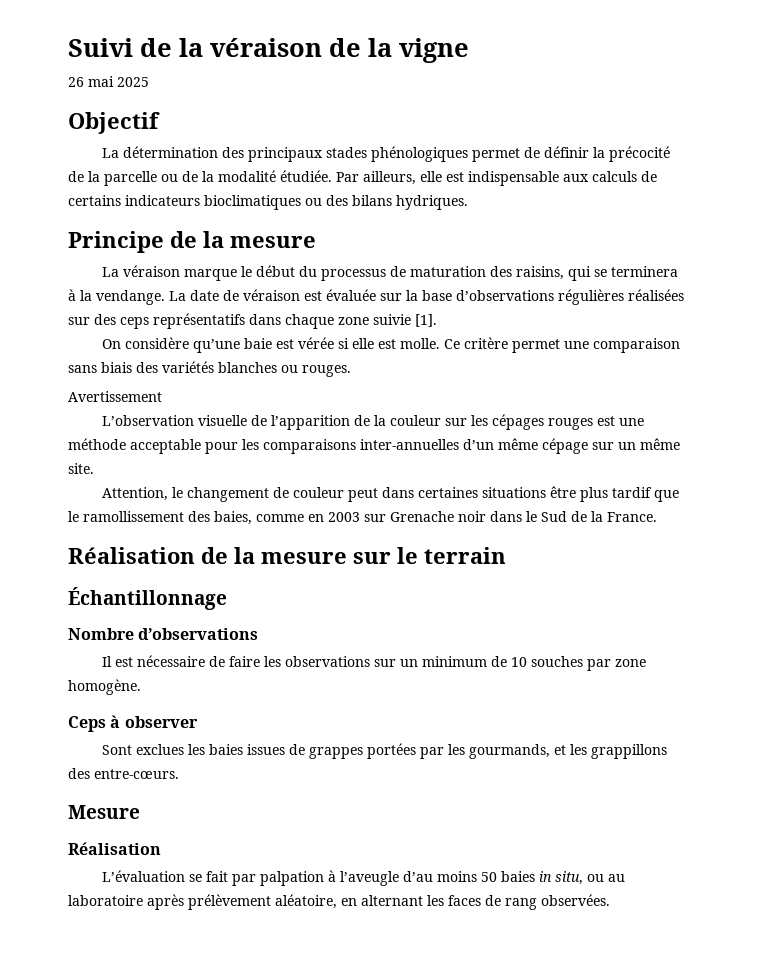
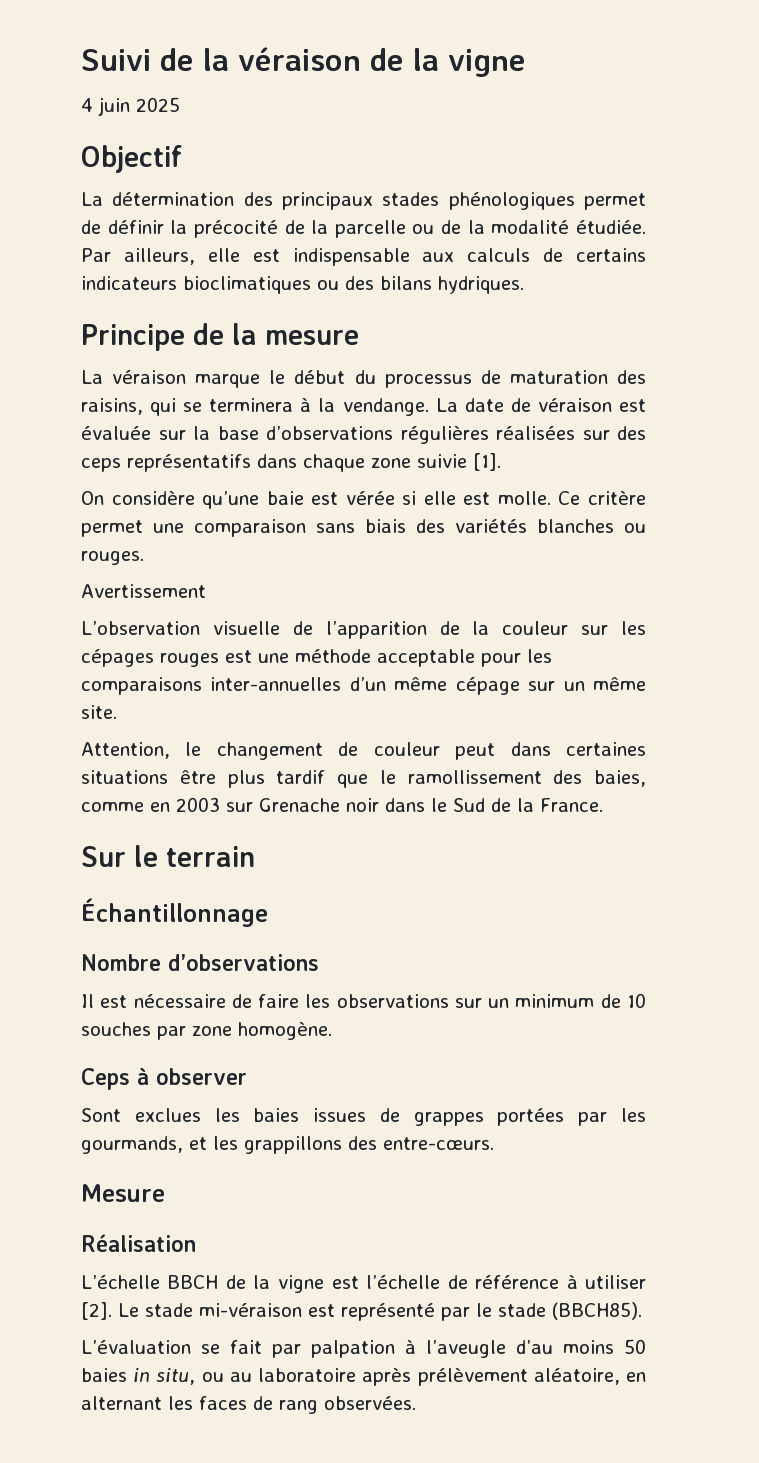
- 26 mai 2025
+ 4 juin 2025
- Réalisation de la mesure sur le terrain
+ Sur le terrain
+ L’échelle BBCH de la vigne est l’échelle de référence à utiliser [2]. Le stade mi-véraison est représenté par le stade (BBCH85).

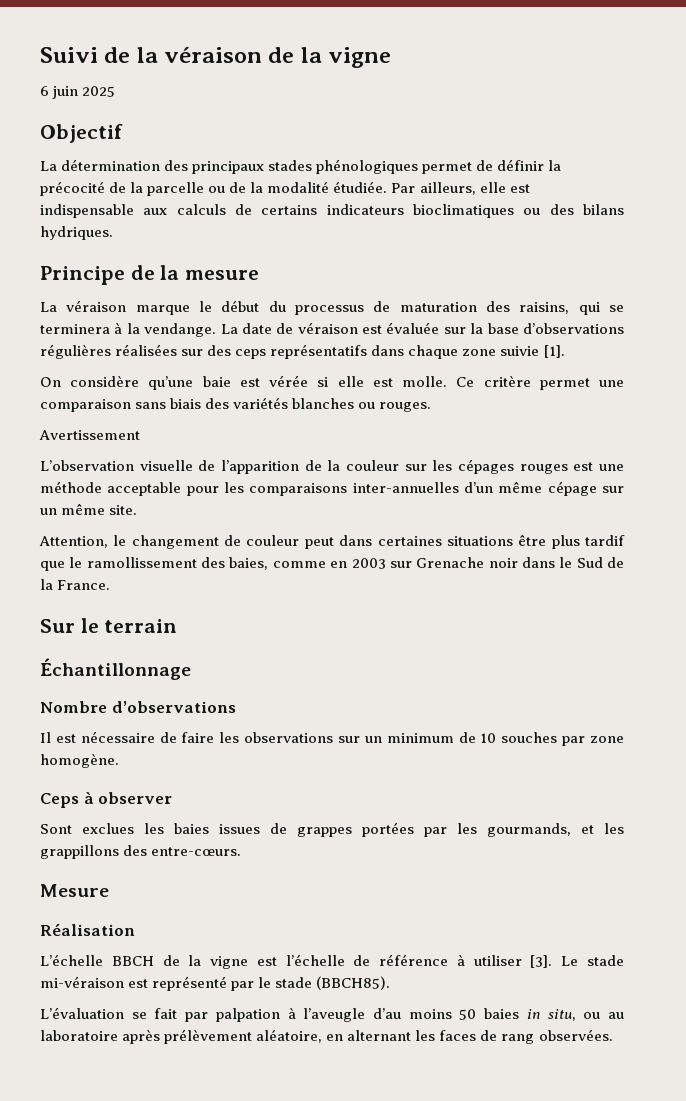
- 4 juin 2025
+ 6 juin 2025
- L’échelle BBCH de la vigne est l’échelle de référence à utiliser [2].
+ L’échelle BBCH de la vigne est l’échelle de référence à utiliser [3].

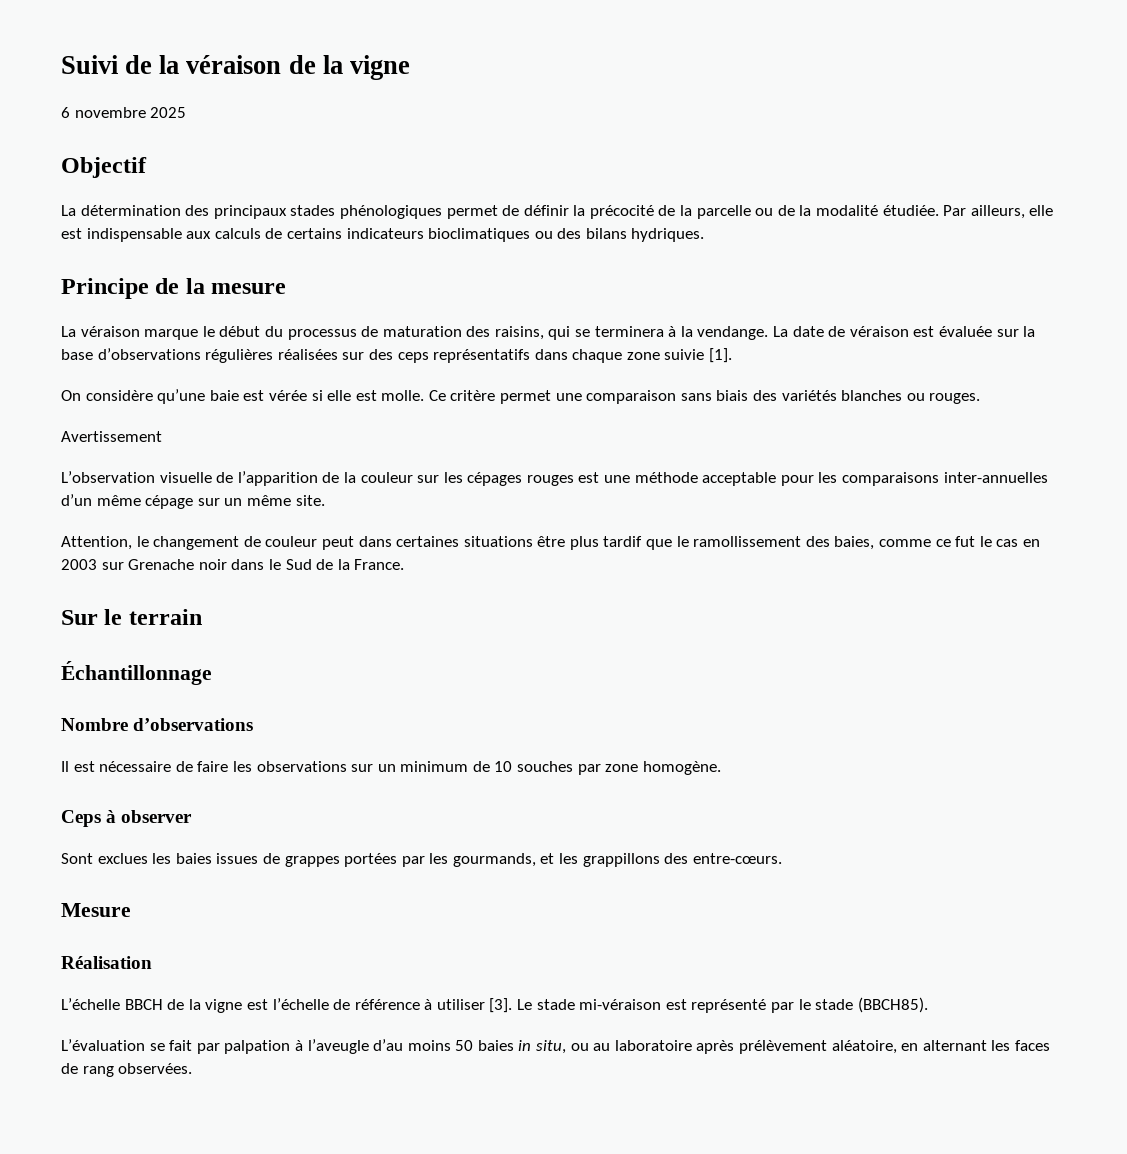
- 6 juin 2025
+ 6 novembre 2025
- Attention, le changement de couleur peut dans certaines situations être plus tardif que le ramollissement des baies, comme en 2003 sur Grenache noir dans le Sud de la France.
+ Attention, le changement de couleur peut dans certaines situations être plus tardif que le ramollissement des baies, comme ce fut le cas en 2003 sur Grenache noir dans le Sud de la France.

